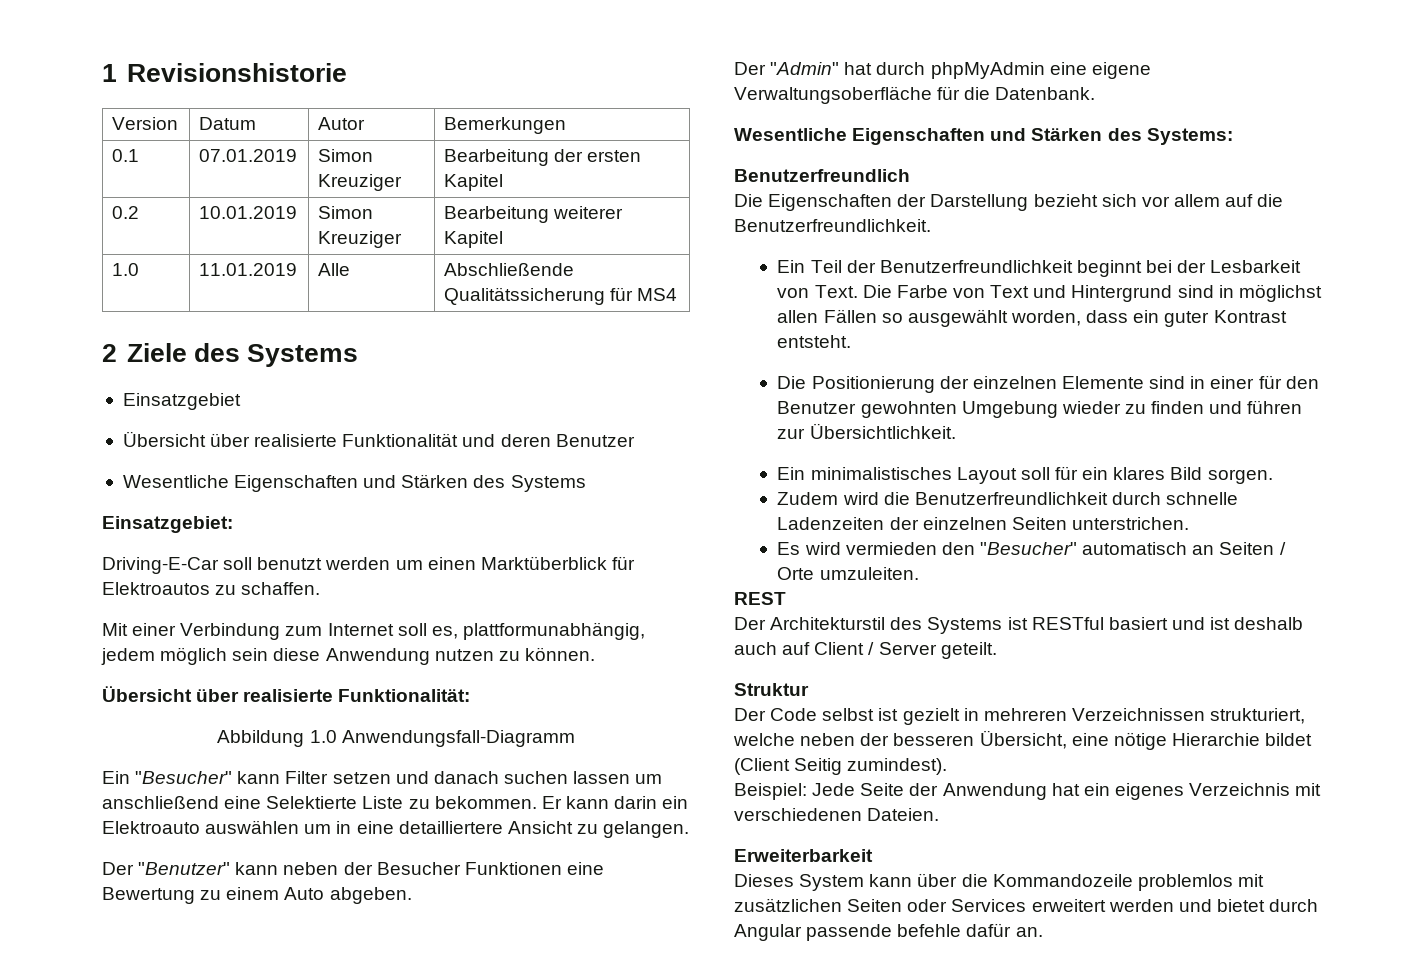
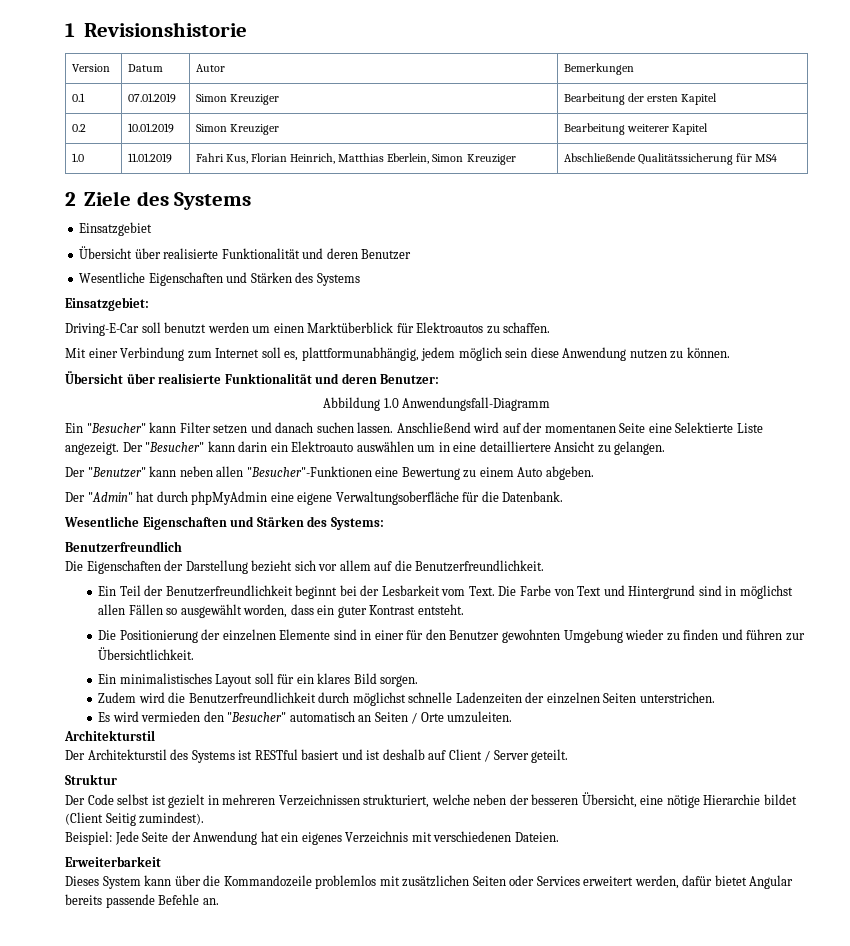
- 1.0 | 11.01.2019 | Alle | Abschließende Qualitätssicherung für MS4
+ 1.0 | 11.01.2019 | Fahri Kus, Florian Heinrich, Matthias Eberlein, Simon Kreuziger | Abschließende Qualitätssicherung für MS4
- Übersicht über realisierte Funktionalität:
+ Übersicht über realisierte Funktionalität und deren Benutzer:
- Ein "Besucher" kann Filter setzen und danach suchen lassen um anschließend eine Selektierte Liste zu bekommen. Er kann darin ein Elektroauto auswählen um in eine detailliertere Ansicht zu gelangen.
+ Ein "Besucher" kann Filter setzen und danach suchen lassen. Anschließend wird auf der momentanen Seite eine Selektierte Liste angezeigt. Der "Besucher" kann darin ein Elektroauto auswählen um in eine detailliertere Ansicht zu gelangen.
- Der "Benutzer" kann neben der Besucher Funktionen eine Bewertung zu einem Auto abgeben.
+ Der "Benutzer" kann neben allen "Besucher"-Funktionen eine Bewertung zu einem Auto abgeben.
- Ein Teil der Benutzerfreundlichkeit beginnt bei der Lesbarkeit von Text.
+ Ein Teil der Benutzerfreundlichkeit beginnt bei der Lesbarkeit vom Text.
- Zudem wird die Benutzerfreundlichkeit durch schnelle Ladenzeiten der einzelnen Seiten unterstrichen.
+ Zudem wird die Benutzerfreundlichkeit durch möglichst schnelle Ladenzeiten der einzelnen Seiten unterstrichen.
  Es wird vermieden den "Besucher" automatisch an Seiten / Orte umzuleiten.
- REST
+ Architekturstil
- Der Architekturstil des Systems ist RESTful basiert und ist deshalb auch auf Client / Server geteilt.
+ Der Architekturstil des Systems ist RESTful basiert und ist deshalb auf Client / Server geteilt.
- Dieses System kann über die Kommandozeile problemlos mit zusätzlichen Seiten oder Services erweitert werden und bietet durch Angular passende befehle dafür an.
+ Dieses System kann über die Kommandozeile problemlos mit zusätzlichen Seiten oder Services erweitert werden, dafür bietet Angular bereits passende Befehle an.

